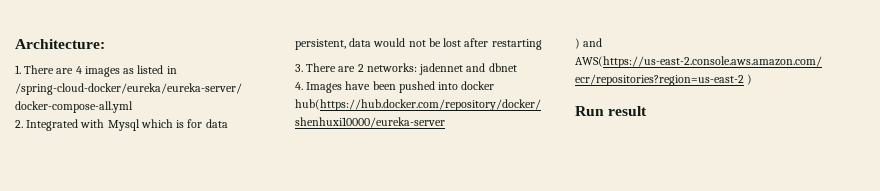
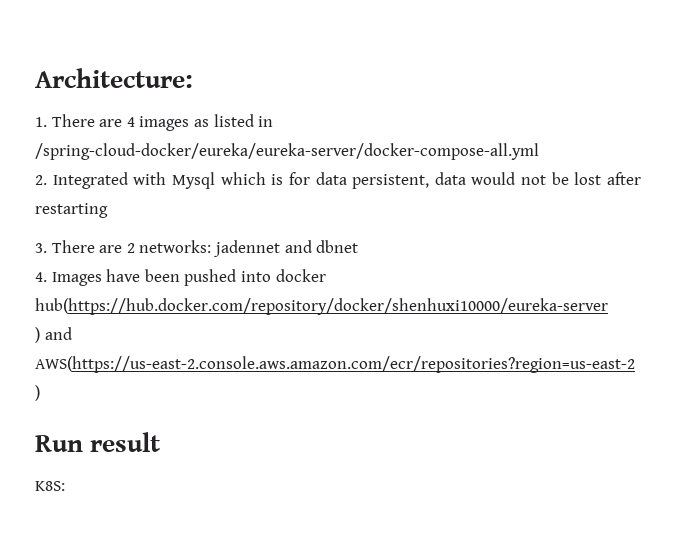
+ K8S:

